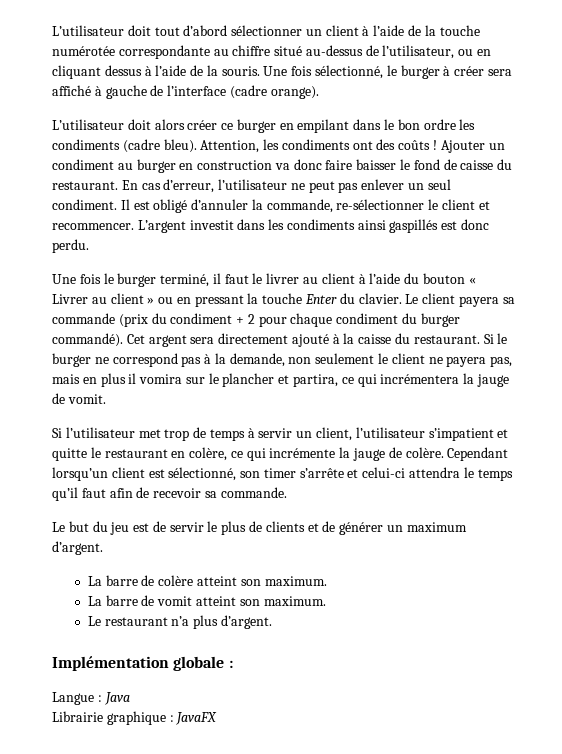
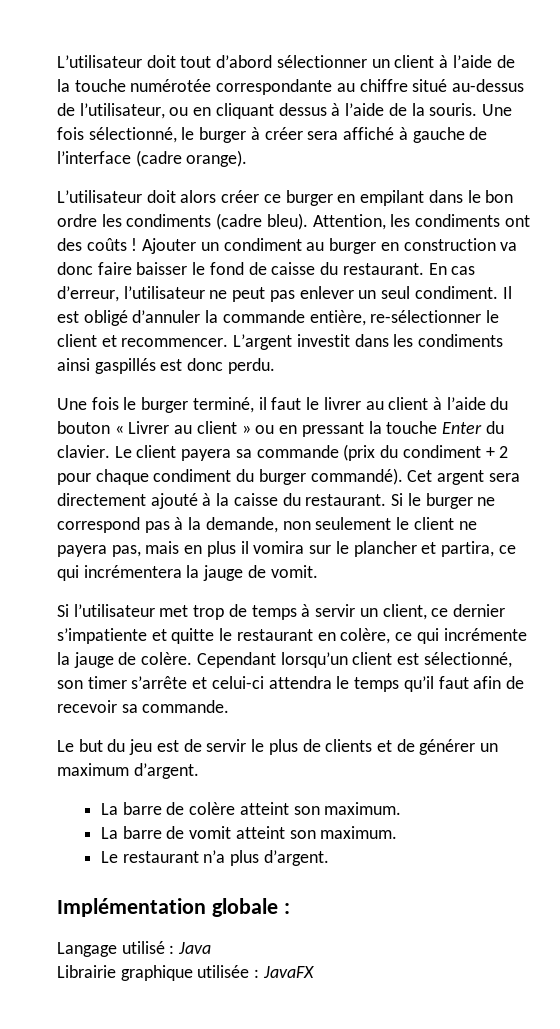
- Il est obligé d’annuler la commande, re-sélectionner le client et recommencer.
+ Il est obligé d’annuler la commande entière, re-sélectionner le client et recommencer.
- Si l’utilisateur met trop de temps à servir un client, l’utilisateur s’impatient et quitte le restaurant en colère, ce qui incrémente la jauge de colère.
+ Si l’utilisateur met trop de temps à servir un client, ce dernier s’impatiente et quitte le restaurant en colère, ce qui incrémente la jauge de colère.
- Langue : Java
+ Langage utilisé : Java
- Librairie graphique : JavaFX
+ Librairie graphique utilisée : JavaFX

